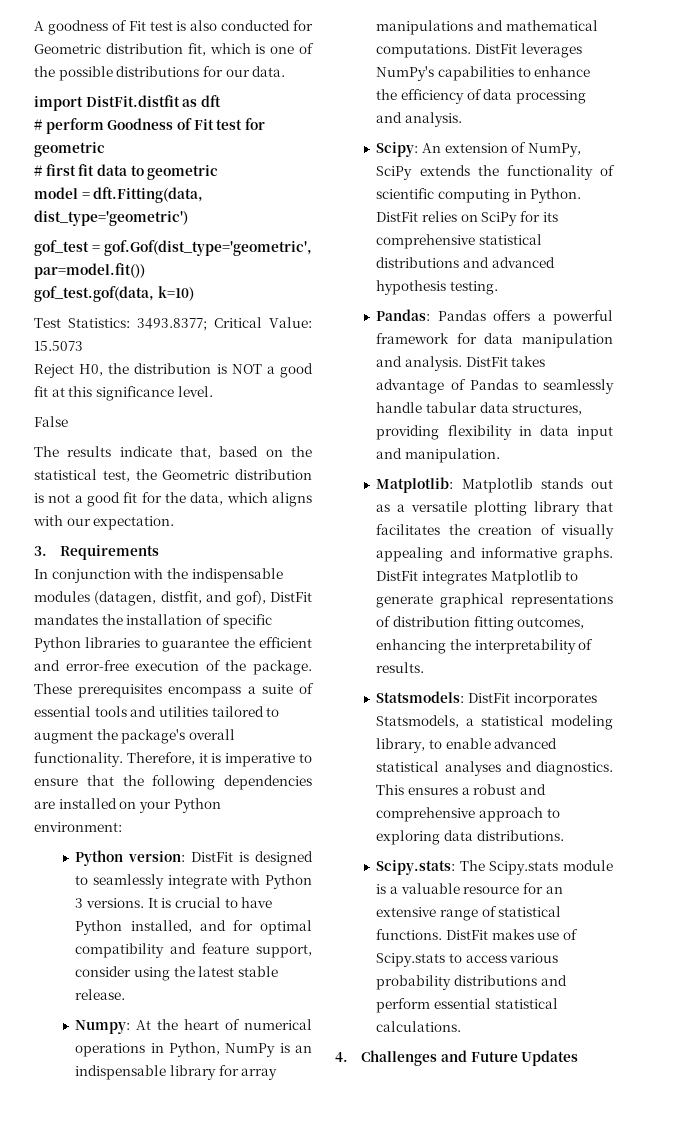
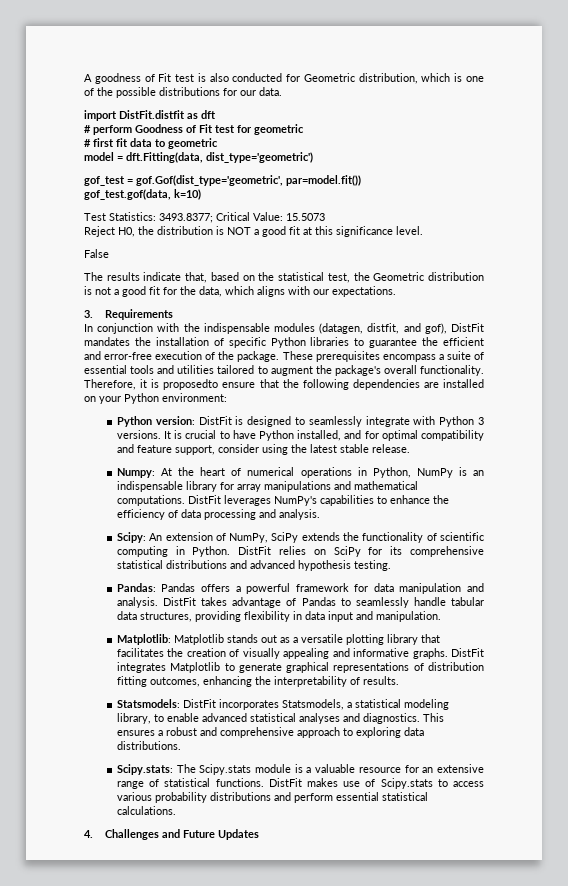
- A goodness of Fit test is also conducted for Geometric distribution fit, which is one of the possible distributions for our data.
+ A goodness of Fit test is also conducted for Geometric distribution, which is one of the possible distributions for our data.
- The results indicate that, based on the statistical test, the Geometric distribution is not a good fit for the data, which aligns with our expectation.
+ The results indicate that, based on the statistical test, the Geometric distribution is not a good fit for the data, which aligns with our expectations.
- Therefore, it is imperative to ensure that the following dependencies are installed on your Python environment:
+ Therefore, it is proposedto ensure that the following dependencies are installed on your Python environment:

